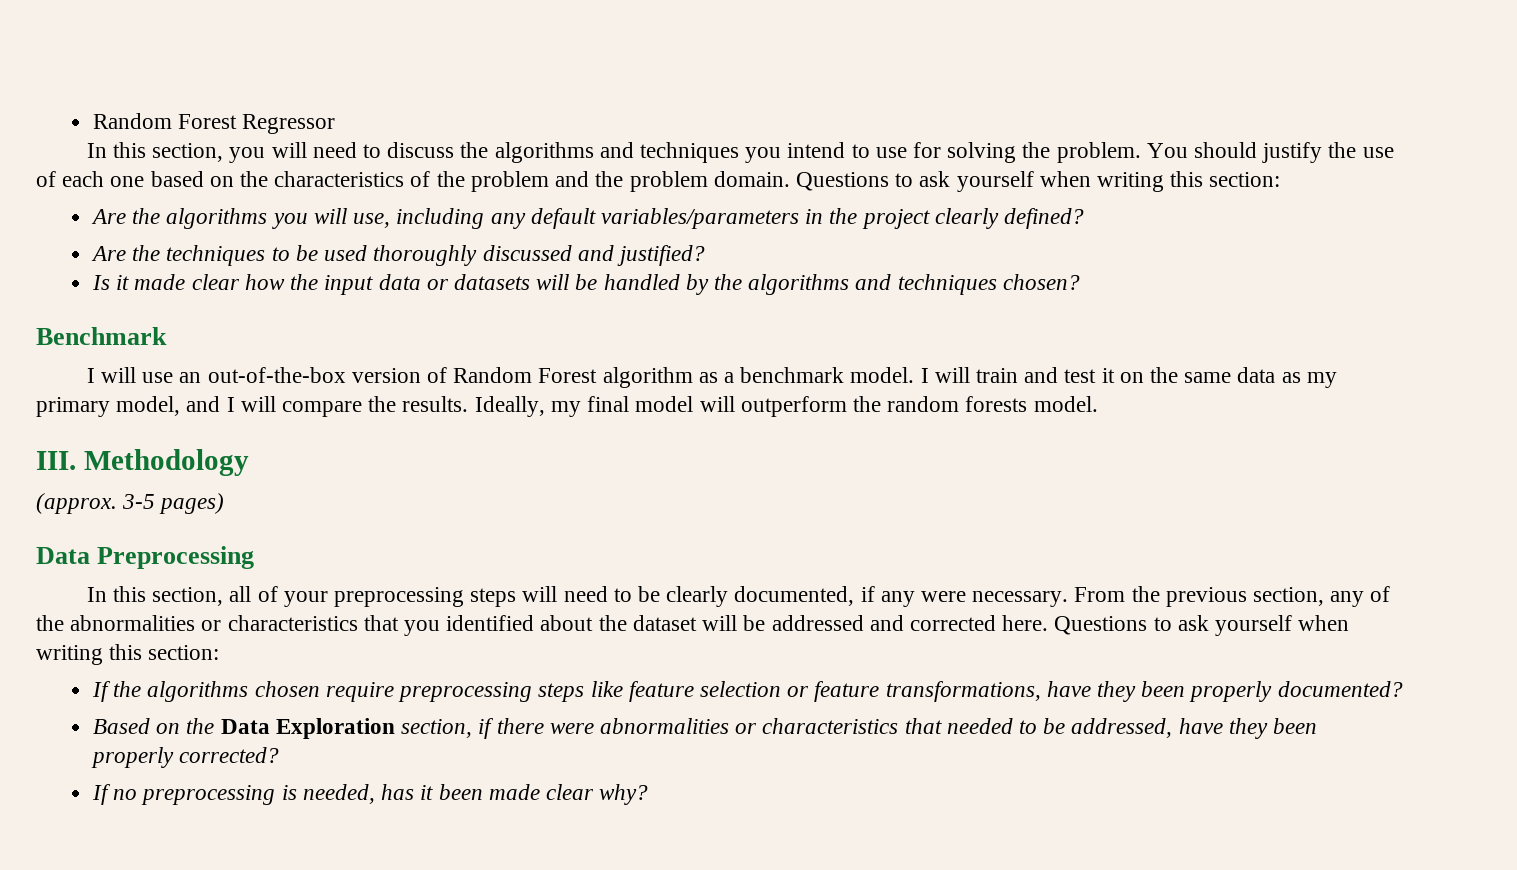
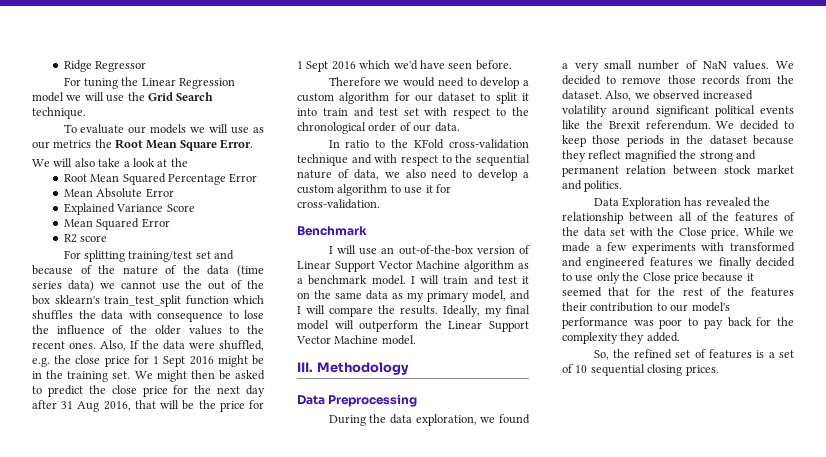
- Random Forest Regressor
+ Ridge Regressor
- In this section, you will need to discuss the algorithms and techniques you intend to use for solving the problem. You should justify the use of each one based on the characteristics of the problem and the problem domain. Questions to ask yourself when writing this section:
- Are the algorithms you will use, including any default variables/parameters in the project clearly defined?
- Are the techniques to be used thoroughly discussed and justified?
- Is it made clear how the input data or datasets will be handled by the algorithms and techniques chosen?
+ For tuning the Linear Regression model we will use the Grid Search technique.
+ To evaluate our models we will use as our metrics the Root Mean Square Error.
+ We will also take a look at the
+ Root Mean Squared Percentage Error
+ Mean Absolute Error
+ Explained Variance Score
+ Mean Squared Error
+ R2 score
+ For splitting training/test set and because of the nature of the data (time series data) we cannot use the out of the box sklearn's train_test_split function which shuffles the data with consequence to lose the influence of the older values to the recent ones. Also, If the data were shuffled, e.g. the close price for 1 Sept 2016 might be in the training set. We might then be asked to predict the close price for the next day after 31 Aug 2016, that will be the price for 1 Sept 2016 which we'd have seen before.
+ Therefore we would need to develop a custom algorithm for our dataset to split it into train and test set with respect to the chronological order of our data.
+ In ratio to the KFold cross-validation technique and with respect to the sequential nature of data, we also need to develop a custom algorithm to use it for cross-validation.
- I will use an out-of-the-box version of Random Forest algorithm as a benchmark model.
+ I will use an out-of-the-box version of Linear Support Vector Machine algorithm as a benchmark model.
- Ideally, my final model will outperform the random forests model.
+ Ideally, my final model will outperform the Linear Support Vector Machine model.
- (approx. 3-5 pages)
- In this section, all of your preprocessing steps will need to be clearly documented, if any were necessary. From the previous section, any of the abnormalities or characteristics that you identified about the dataset will be addressed and corrected here. Questions to ask yourself when writing this section:
- If the algorithms chosen require preprocessing steps like feature selection or feature transformations, have they been properly documented?
- Based on the Data Exploration section, if there were abnormalities or characteristics that needed to be addressed, have they been properly corrected?
- If no preprocessing is needed, has it been made clear why?
+ During the data exploration, we found a very small number of NaN values. We decided to remove those records from the dataset. Also, we observed increased volatility around significant political events like the Brexit referendum. We decided to keep those periods in the dataset because they reflect magnified the strong and permanent relation between stock market and politics.
+ Data Exploration has revealed the relationship between all of the features of the data set with the Close price. While we made a few experiments with transformed and engineered features we finally decided to use only the Close price because it seemed that for the rest of the features their contribution to our model's performance was poor to pay back for the complexity they added.
+ So, the refined set of features is a set of 10 sequential closing prices.

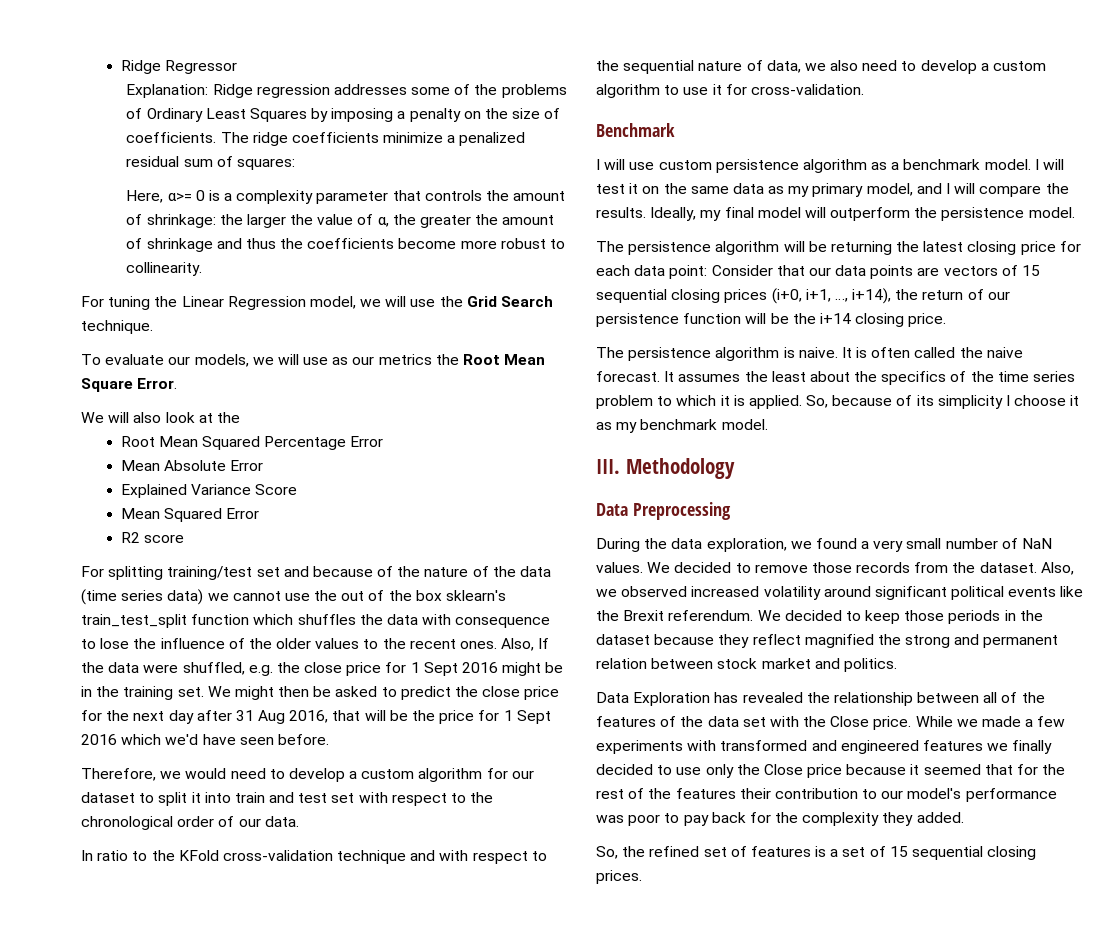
+ Explanation: Ridge regression addresses some of the problems of Ordinary Least Squares by imposing a penalty on the size of coefficients. The ridge coefficients minimize a penalized residual sum of squares:
+ Here, α>= 0 is a complexity parameter that controls the amount of shrinkage: the larger the value of α, the greater the amount of shrinkage and thus the coefficients become more robust to collinearity.
- For tuning the Linear Regression model we will use the Grid Search technique.
+ For tuning the Linear Regression model, we will use the Grid Search technique.
- To evaluate our models we will use as our metrics the Root Mean Square Error.
+ To evaluate our models, we will use as our metrics the Root Mean Square Error.
- We will also take a look at the
+ We will also look at the
- Therefore we would need to develop a custom algorithm for our dataset to split it into train and test set with respect to the chronological order of our data.
+ Therefore, we would need to develop a custom algorithm for our dataset to split it into train and test set with respect to the chronological order of our data.
- I will use an out-of-the-box version of Linear Support Vector Machine algorithm as a benchmark model.
+ I will use custom persistence algorithm as a benchmark model.
- I will train and test it on the same data as my primary model, and I will compare the results.
+ I will test it on the same data as my primary model, and I will compare the results.
- Ideally, my final model will outperform the Linear Support Vector Machine model.
+ Ideally, my final model will outperform the persistence model.
+ The persistence algorithm will be returning the latest closing price for each data point: Consider that our data points are vectors of 15 sequential closing prices (i+0, i+1, …, i+14), the return of our persistence function will be the i+14 closing price.
+ The persistence algorithm is naive. It is often called the naive forecast. It assumes the least about the specifics of the time series problem to which it is applied. So, because of its simplicity I choose it as my benchmark model.
- So, the refined set of features is a set of 10 sequential closing prices.
+ So, the refined set of features is a set of 15 sequential closing prices.

